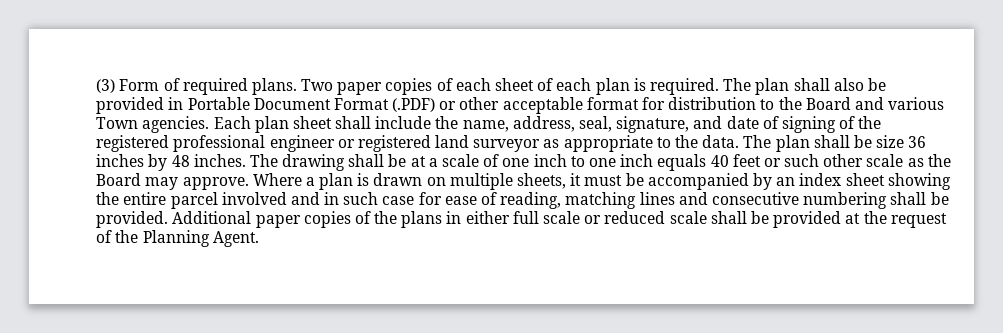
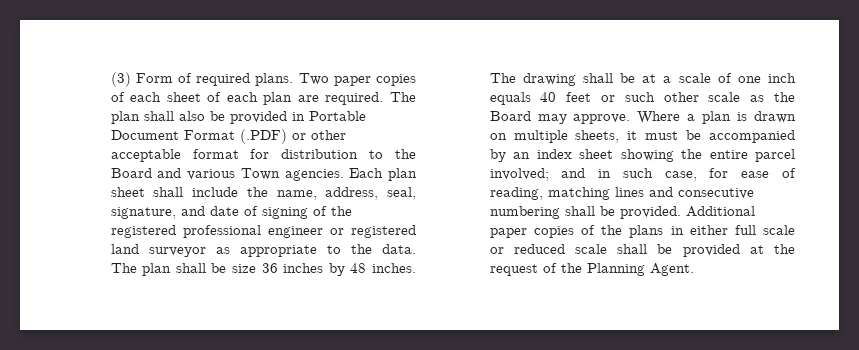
- Two paper copies of each sheet of each plan is required.
+ Two paper copies of each sheet of each plan are required.
- The drawing shall be at a scale of one inch to one inch equals 40 feet or such other scale as the Board may approve.
+ The drawing shall be at a scale of one inch equals 40 feet or such other scale as the Board may approve.
- Where a plan is drawn on multiple sheets, it must be accompanied by an index sheet showing the entire parcel involved and in such case for ease of reading, matching lines and consecutive numbering shall be provided.
+ Where a plan is drawn on multiple sheets, it must be accompanied by an index sheet showing the entire parcel involved; and in such case, for ease of reading, matching lines and consecutive numbering shall be provided.

